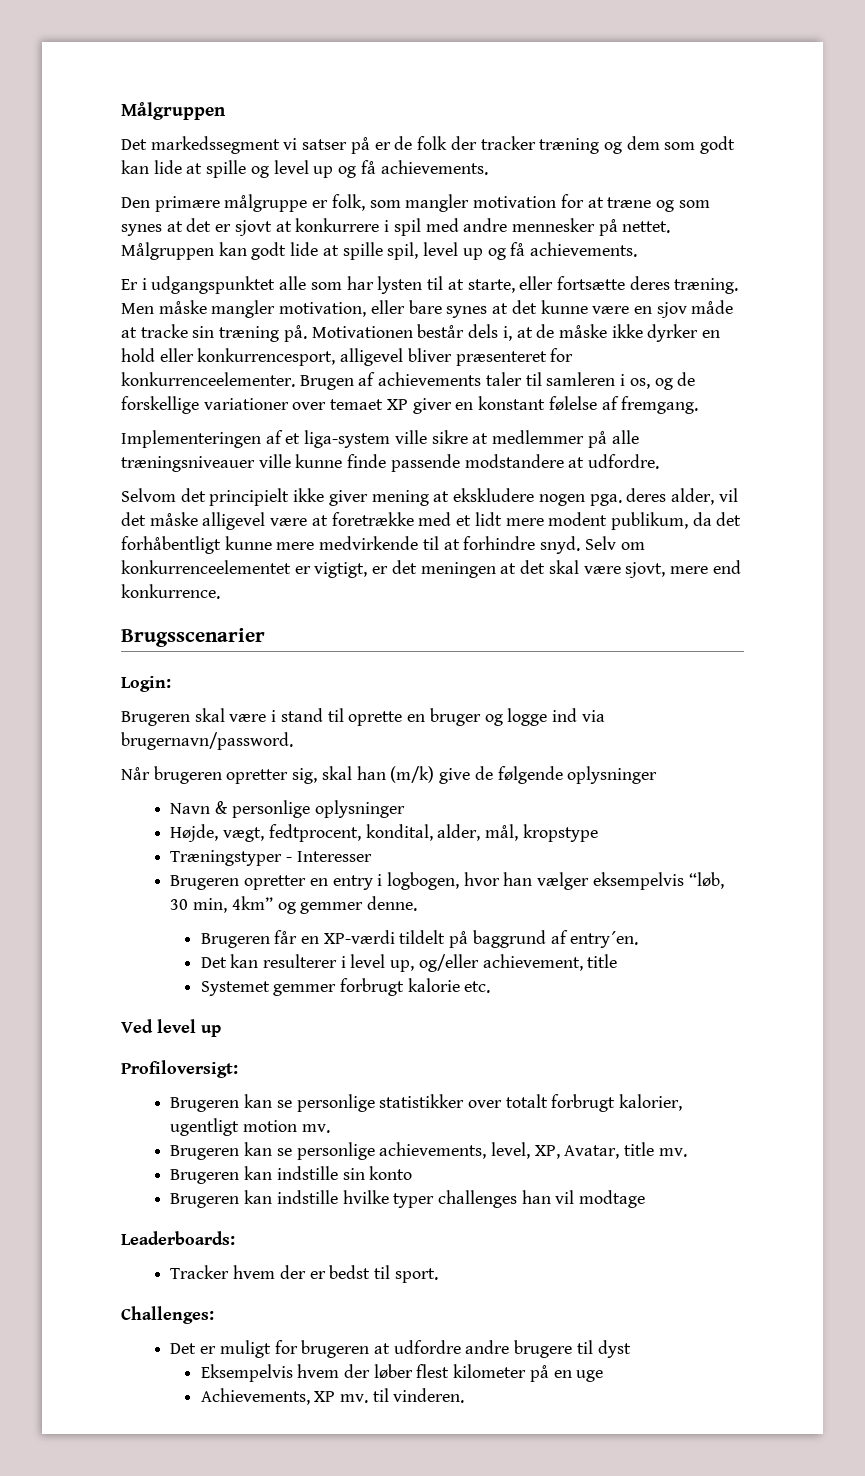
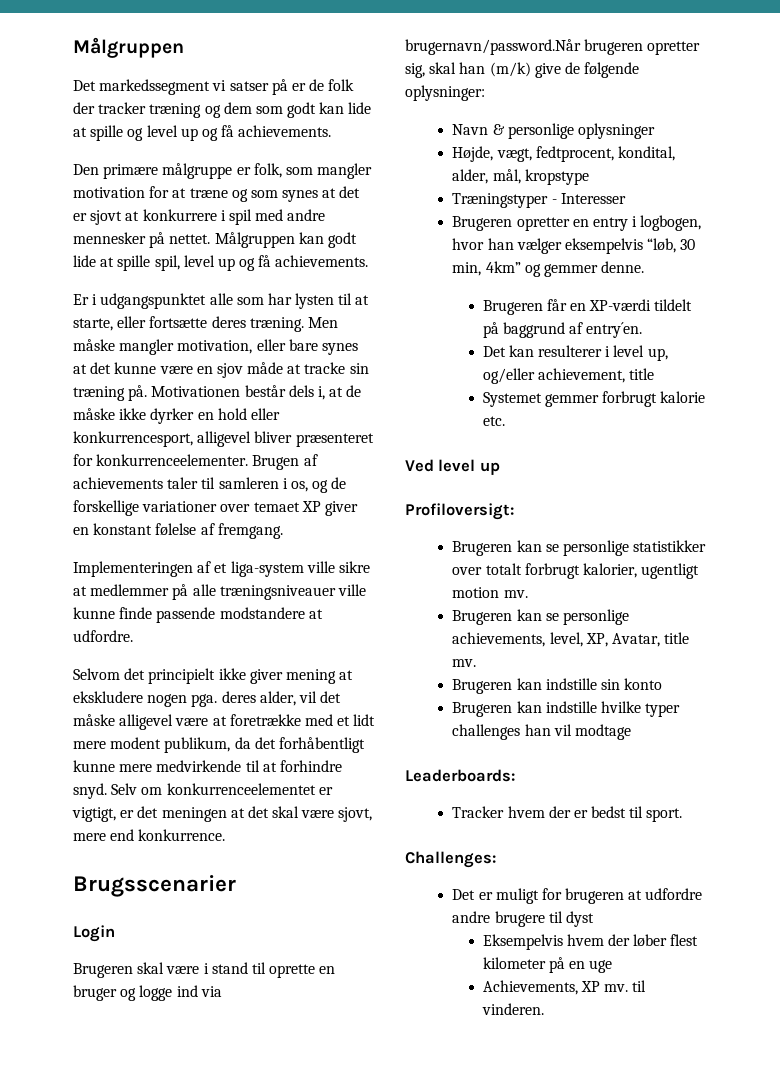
- Login:
+ Login
- Brugeren skal være i stand til oprette en bruger og logge ind via brugernavn/password.
- Når brugeren opretter sig, skal han (m/k) give de følgende oplysninger
+ Brugeren skal være i stand til oprette en bruger og logge ind via brugernavn/password.Når brugeren opretter sig, skal han (m/k) give de følgende oplysninger:

